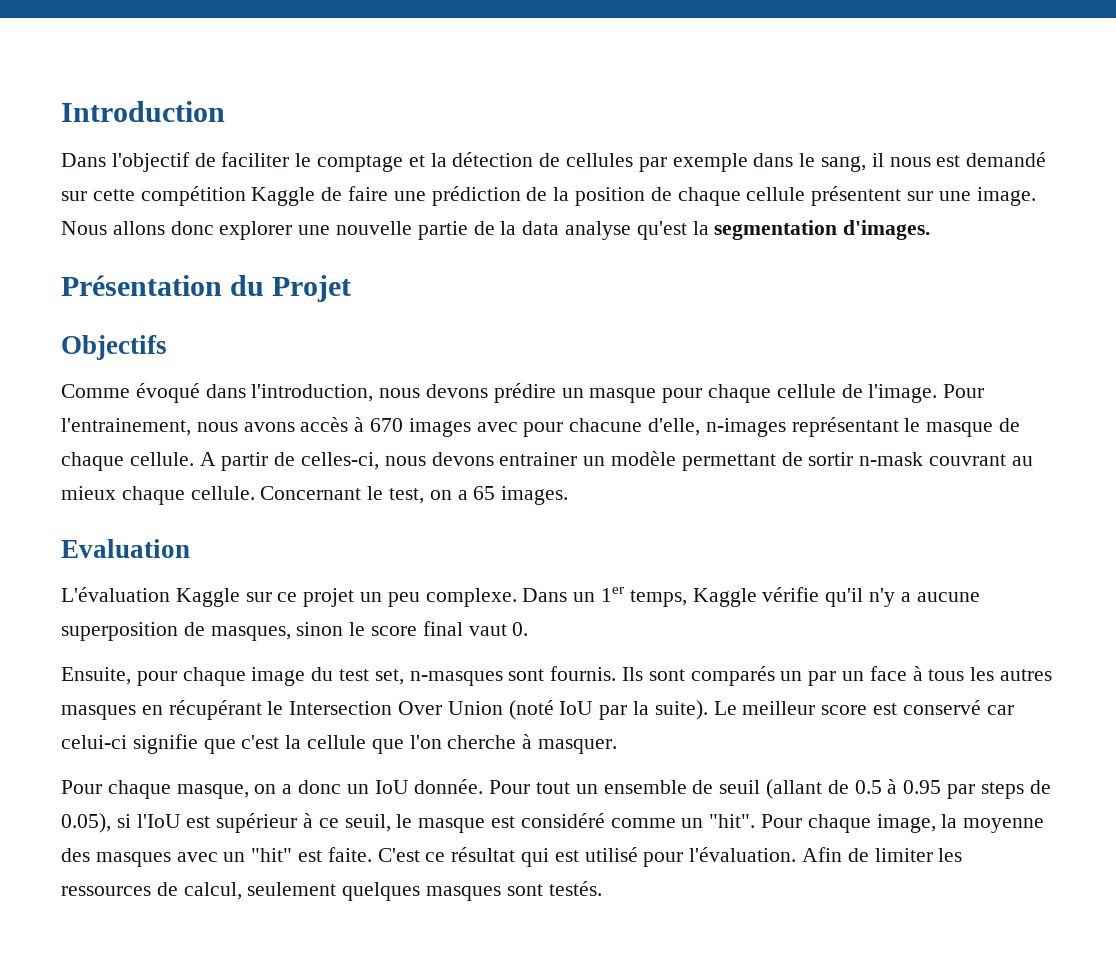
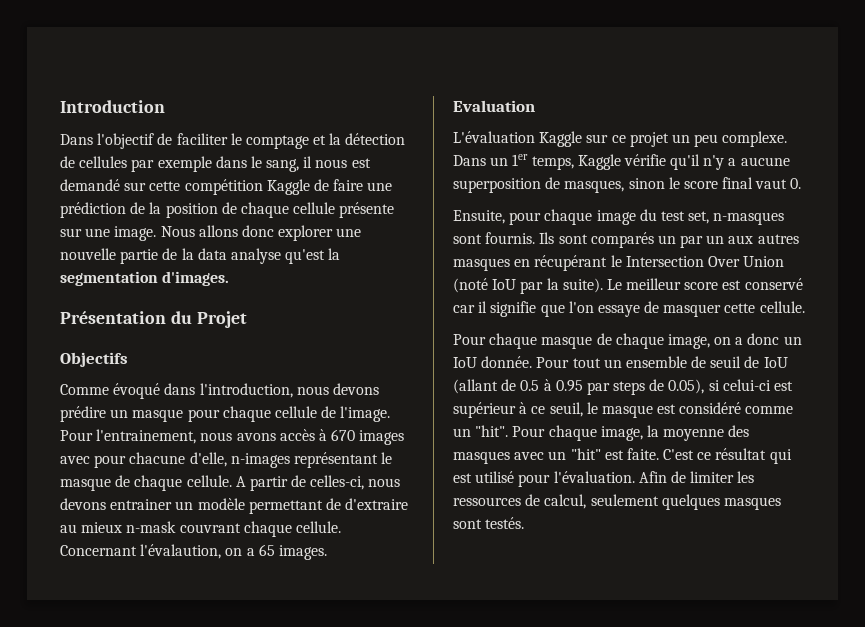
- Dans l'objectif de faciliter le comptage et la détection de cellules par exemple dans le sang, il nous est demandé sur cette compétition Kaggle de faire une prédiction de la position de chaque cellule présentent sur une image.
+ Dans l'objectif de faciliter le comptage et la détection de cellules par exemple dans le sang, il nous est demandé sur cette compétition Kaggle de faire une prédiction de la position de chaque cellule présente sur une image.
- A partir de celles-ci, nous devons entrainer un modèle permettant de sortir n-mask couvrant au mieux chaque cellule.
+ A partir de celles-ci, nous devons entrainer un modèle permettant de d'extraire au mieux n-mask couvrant chaque cellule.
- Concernant le test, on a 65 images.
+ Concernant l'évalaution, on a 65 images.
- Ils sont comparés un par un face à tous les autres masques en récupérant le Intersection Over Union (noté IoU par la suite).
+ Ils sont comparés un par un aux autres masques en récupérant le Intersection Over Union (noté IoU par la suite).
- Le meilleur score est conservé car celui-ci signifie que c'est la cellule que l'on cherche à masquer.
- Pour chaque masque, on a donc un IoU donnée.
+ Le meilleur score est conservé car il signifie que l'on essaye de masquer cette cellule.
+ Pour chaque masque de chaque image, on a donc un IoU donnée.
- Pour tout un ensemble de seuil (allant de 0.5 à 0.95 par steps de 0.05), si l'IoU est supérieur à ce seuil, le masque est considéré comme un "hit".
+ Pour tout un ensemble de seuil de IoU (allant de 0.5 à 0.95 par steps de 0.05), si celui-ci est supérieur à ce seuil, le masque est considéré comme un "hit".

